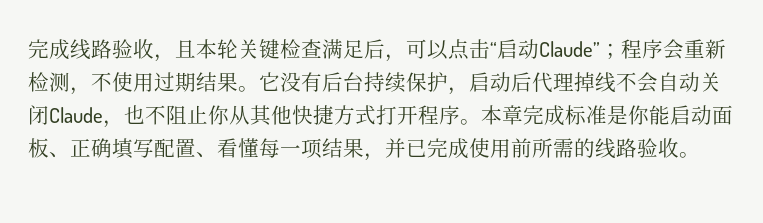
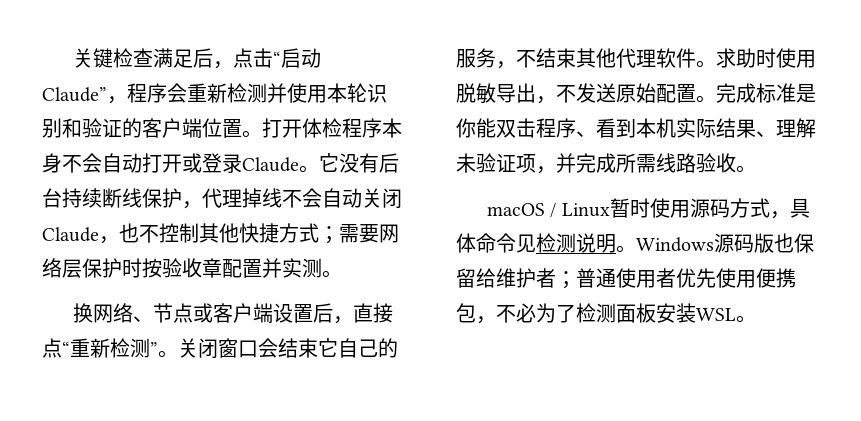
- 完成线路验收，且本轮关键检查满足后，可以点击“启动Claude”；程序会重新检测，不使用过期结果。
+ 关键检查满足后，点击“启动Claude”，程序会重新检测并使用本轮识别和验证的客户端位置。打开体检程序本身不会自动打开或登录Claude。
- 它没有后台持续保护，启动后代理掉线不会自动关闭Claude，也不阻止你从其他快捷方式打开程序。本章完成标准是你能启动面板、正确填写配置、看懂每一项结果，并已完成使用前所需的线路验收。
+ 它没有后台持续断线保护，代理掉线不会自动关闭Claude，也不控制其他快捷方式；需要网络层保护时按验收章配置并实测。
+ 换网络、节点或客户端设置后，直接点“重新检测”。关闭窗口会结束它自己的服务，不结束其他代理软件。求助时使用脱敏导出，不发送原始配置。完成标准是你能双击程序、看到本机实际结果、理解未验证项，并完成所需线路验收。
+ macOS / Linux暂时使用源码方式，具体命令见检测说明。Windows源码版也保留给维护者；普通使用者优先使用便携包，不必为了检测面板安装WSL。

